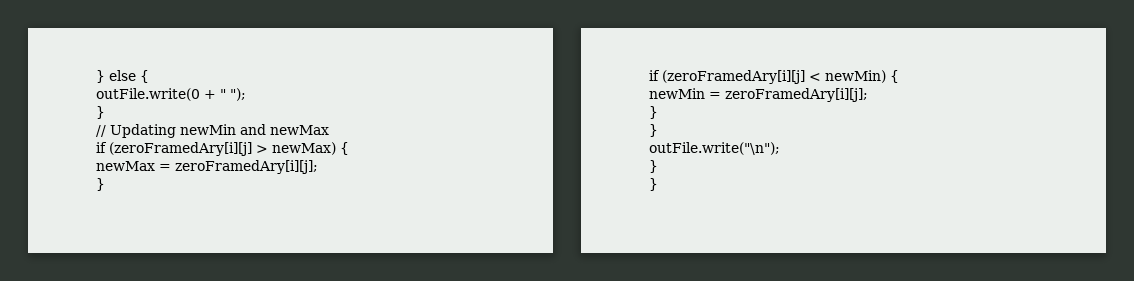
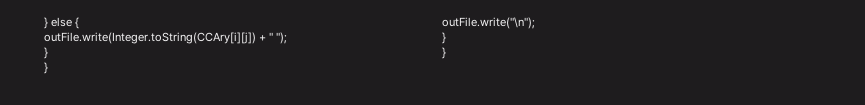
- outFile.write(0 + " ");
+ outFile.write(Integer.toString(CCAry[i][j]) + " ");
- // Updating newMin and newMax
- if (zeroFramedAry[i][j] > newMax) {
- newMax = zeroFramedAry[i][j];
- }
- if (zeroFramedAry[i][j] < newMin) {
- newMin = zeroFramedAry[i][j];
- }

